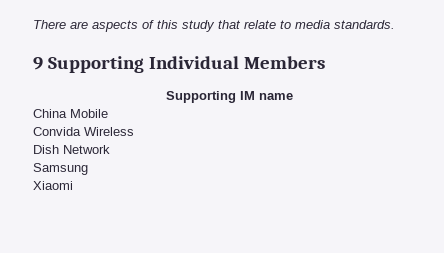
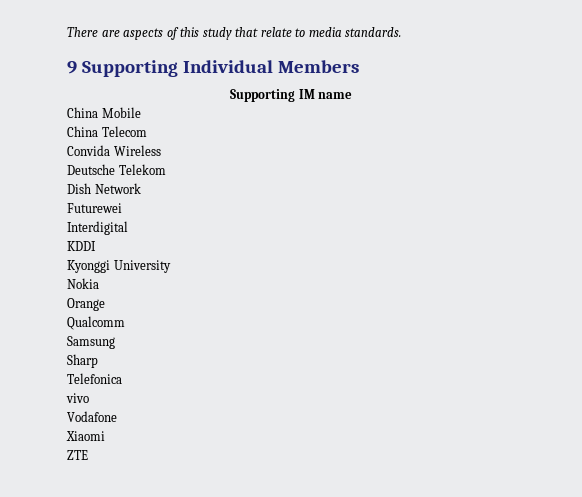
+ China Telecom
+ Deutsche Telekom
+ Futurewei
+ Interdigital
+ KDDI
+ Kyonggi University
+ Nokia
+ Orange
+ Qualcomm
  Samsung
+ Sharp
+ Telefonica
+ vivo
+ Vodafone
+ ZTE

